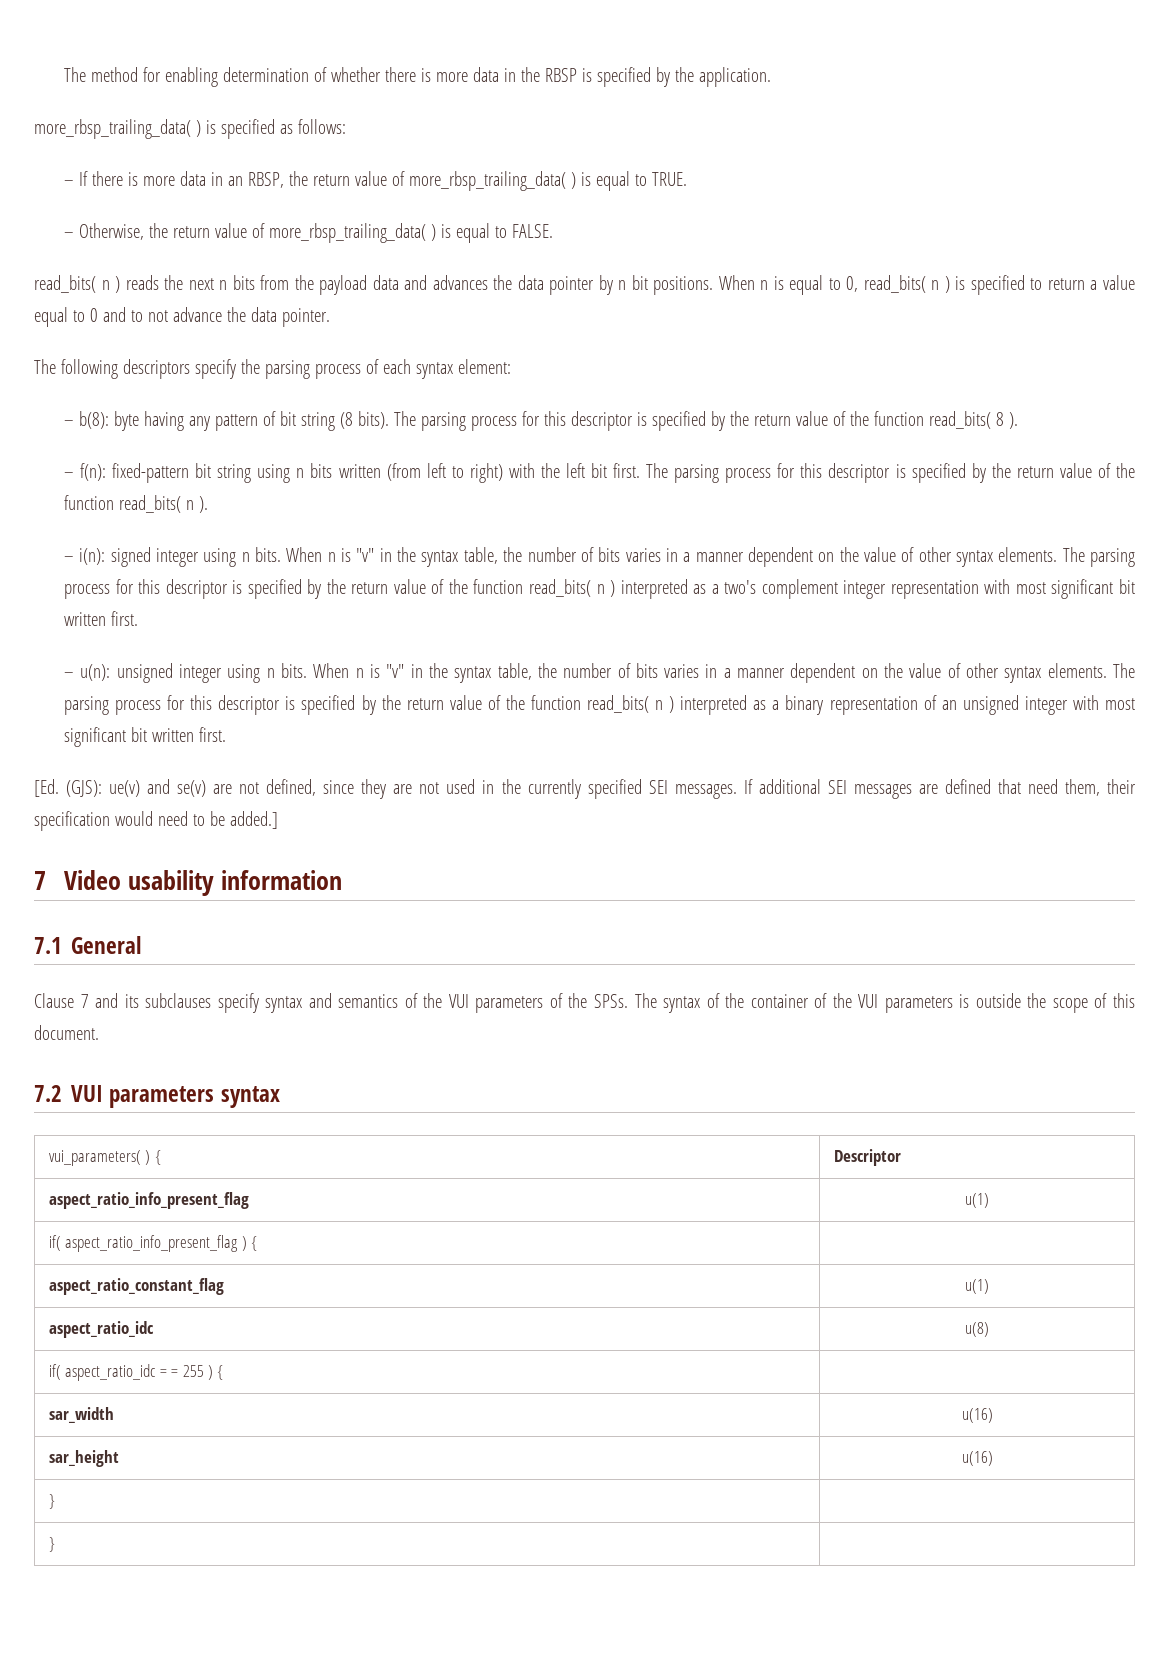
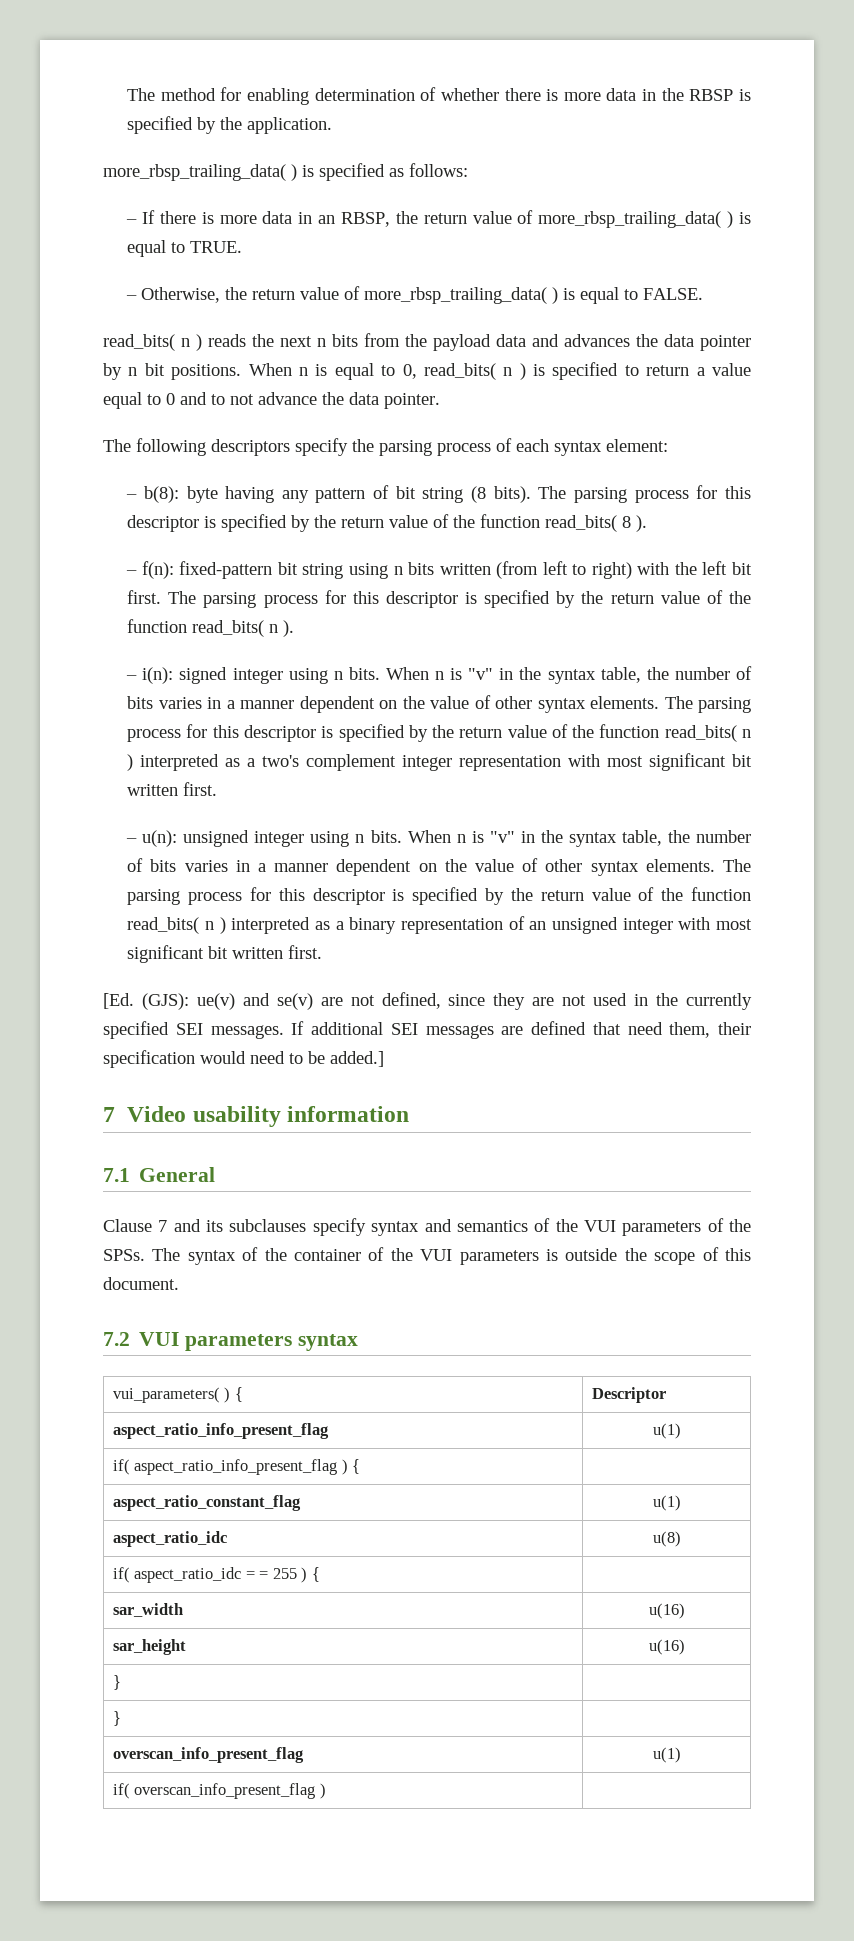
+ overscan_info_present_flag | u(1)
+ if( overscan_info_present_flag ) |

